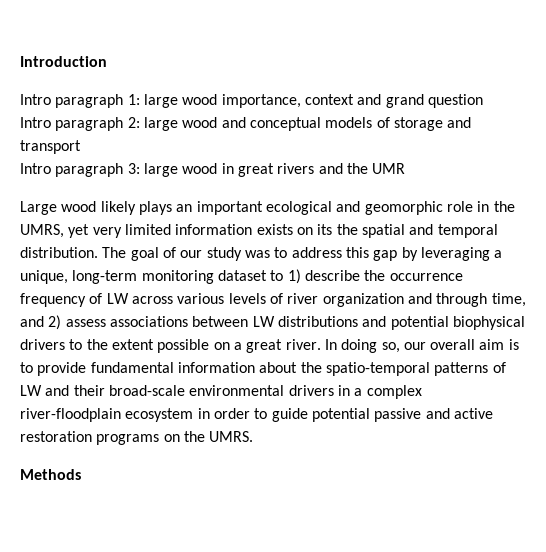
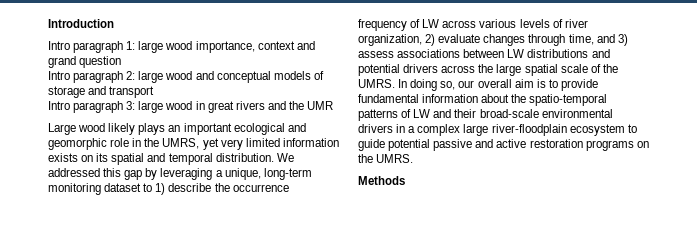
- Large wood likely plays an important ecological and geomorphic role in the UMRS, yet very limited information exists on its the spatial and temporal distribution.
+ Large wood likely plays an important ecological and geomorphic role in the UMRS, yet very limited information exists on its spatial and temporal distribution.
- The goal of our study was to address this gap by leveraging a unique, long-term monitoring dataset to 1) describe the occurrence frequency of LW across various levels of river organization and through time, and 2) assess associations between LW distributions and potential biophysical drivers to the extent possible on a great river.
+ We addressed this gap by leveraging a unique, long-term monitoring dataset to 1) describe the occurrence frequency of LW across various levels of river organization, 2) evaluate changes through time, and 3) assess associations between LW distributions and potential drivers across the large spatial scale of the UMRS.
- In doing so, our overall aim is to provide fundamental information about the spatio-temporal patterns of LW and their broad-scale environmental drivers in a complex river-floodplain ecosystem in order to guide potential passive and active restoration programs on the UMRS.
+ In doing so, our overall aim is to provide fundamental information about the spatio-temporal patterns of LW and their broad-scale environmental drivers in a complex large river-floodplain ecosystem to guide potential passive and active restoration programs on the UMRS.

